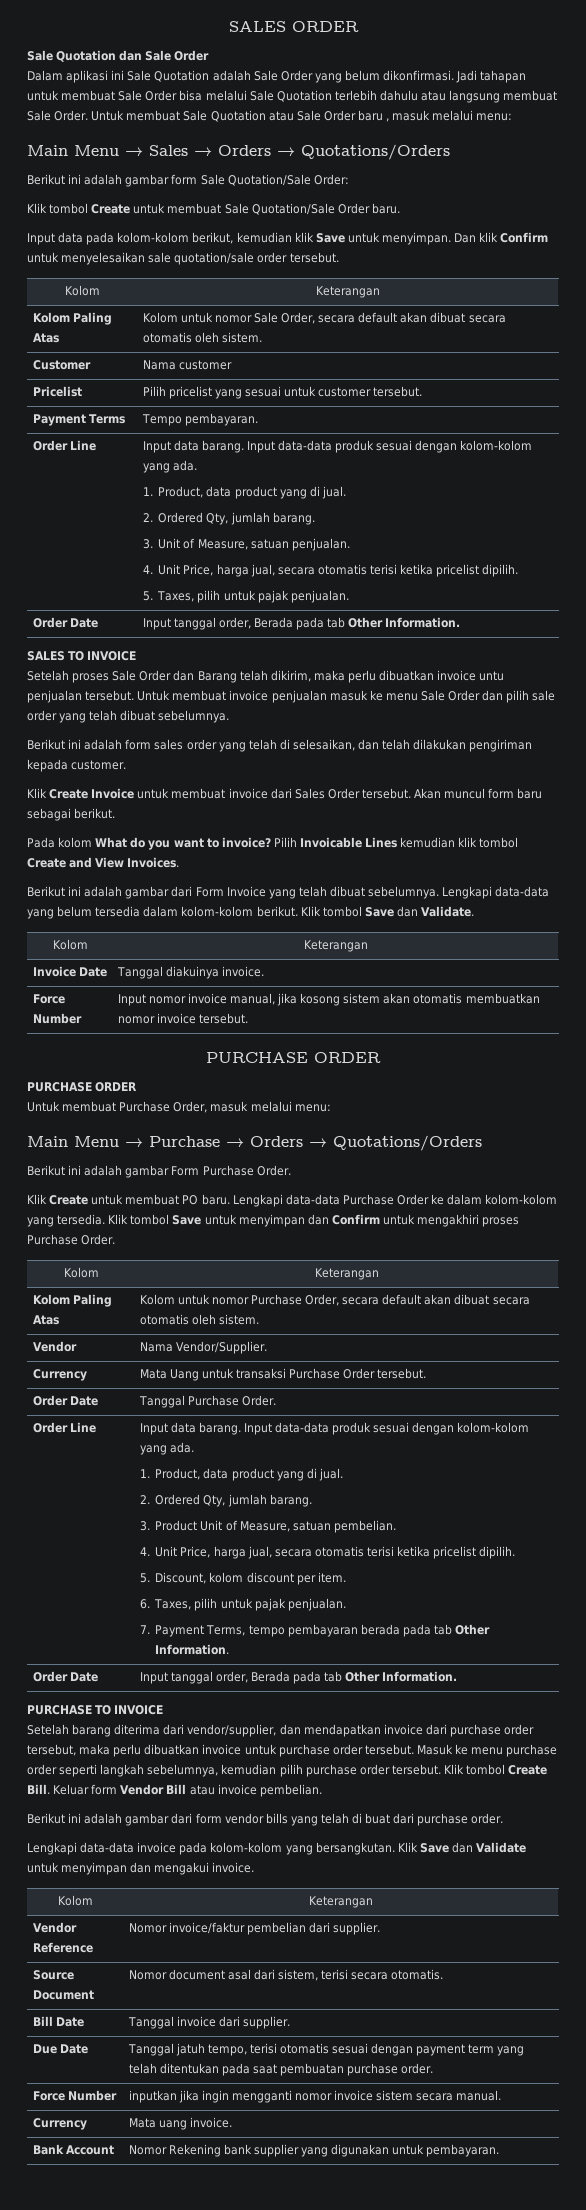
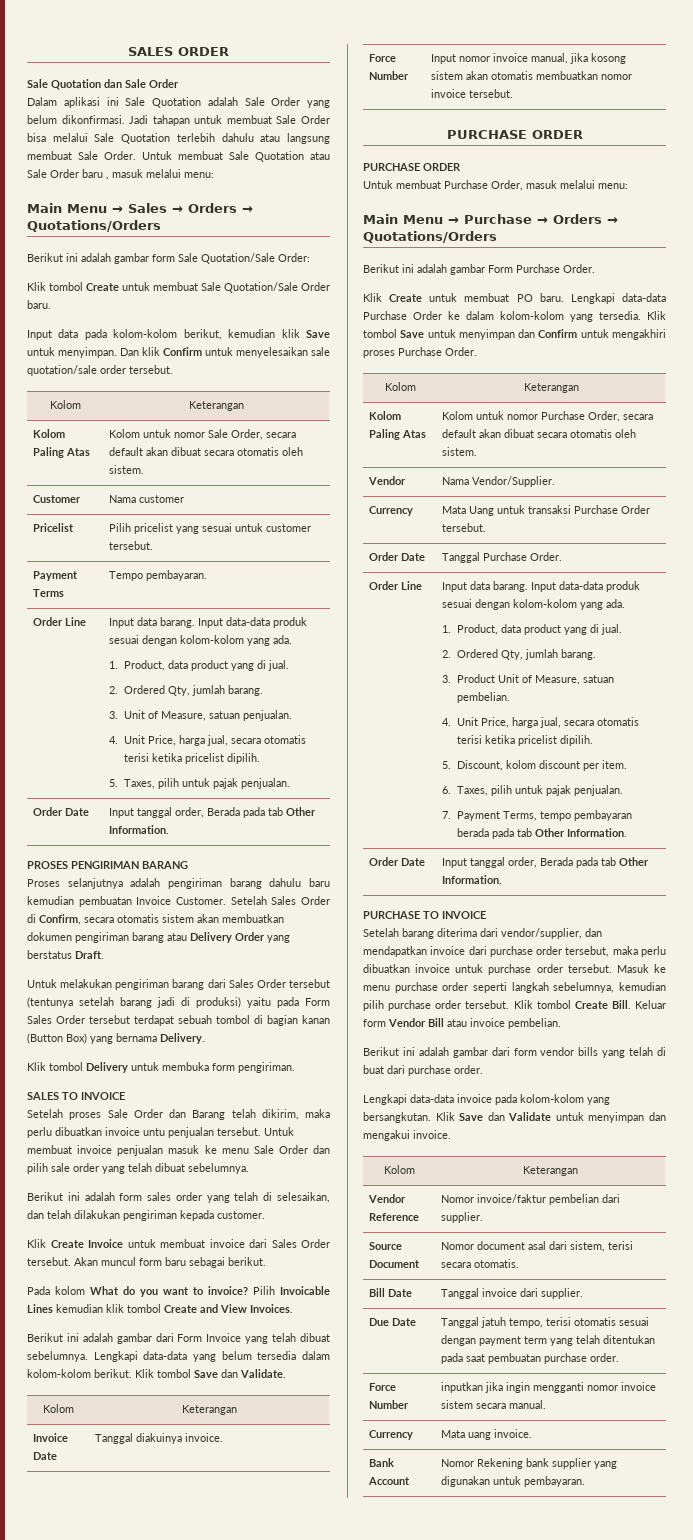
+ PROSES PENGIRIMAN BARANG
+ Proses selanjutnya adalah pengiriman barang dahulu baru kemudian pembuatan Invoice Customer. Setelah Sales Order di Confirm, secara otomatis sistem akan membuatkan dokumen pengiriman barang atau Delivery Order yang berstatus Draft.
+ Untuk melakukan pengiriman barang dari Sales Order tersebut (tentunya setelah barang jadi di produksi) yaitu pada Form Sales Order tersebut terdapat sebuah tombol di bagian kanan (Button Box) yang bernama Delivery.
+ Klik tombol Delivery untuk membuka form pengiriman.

